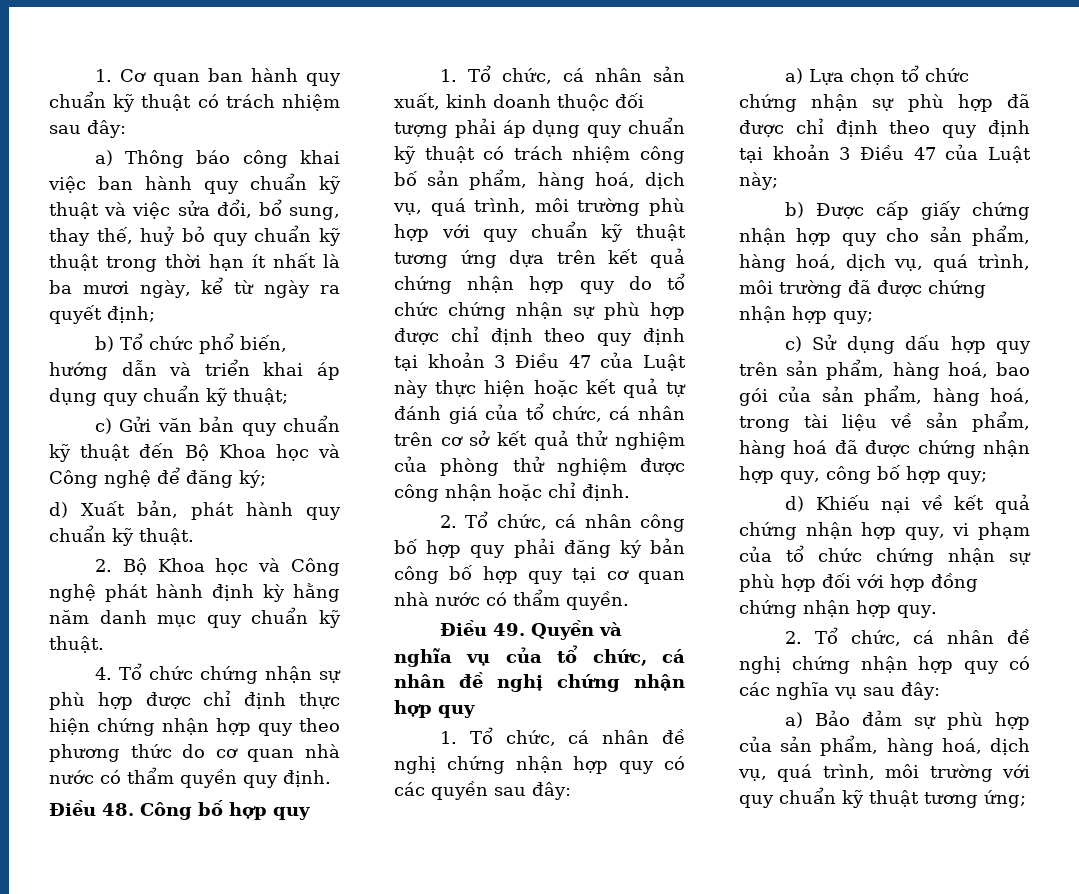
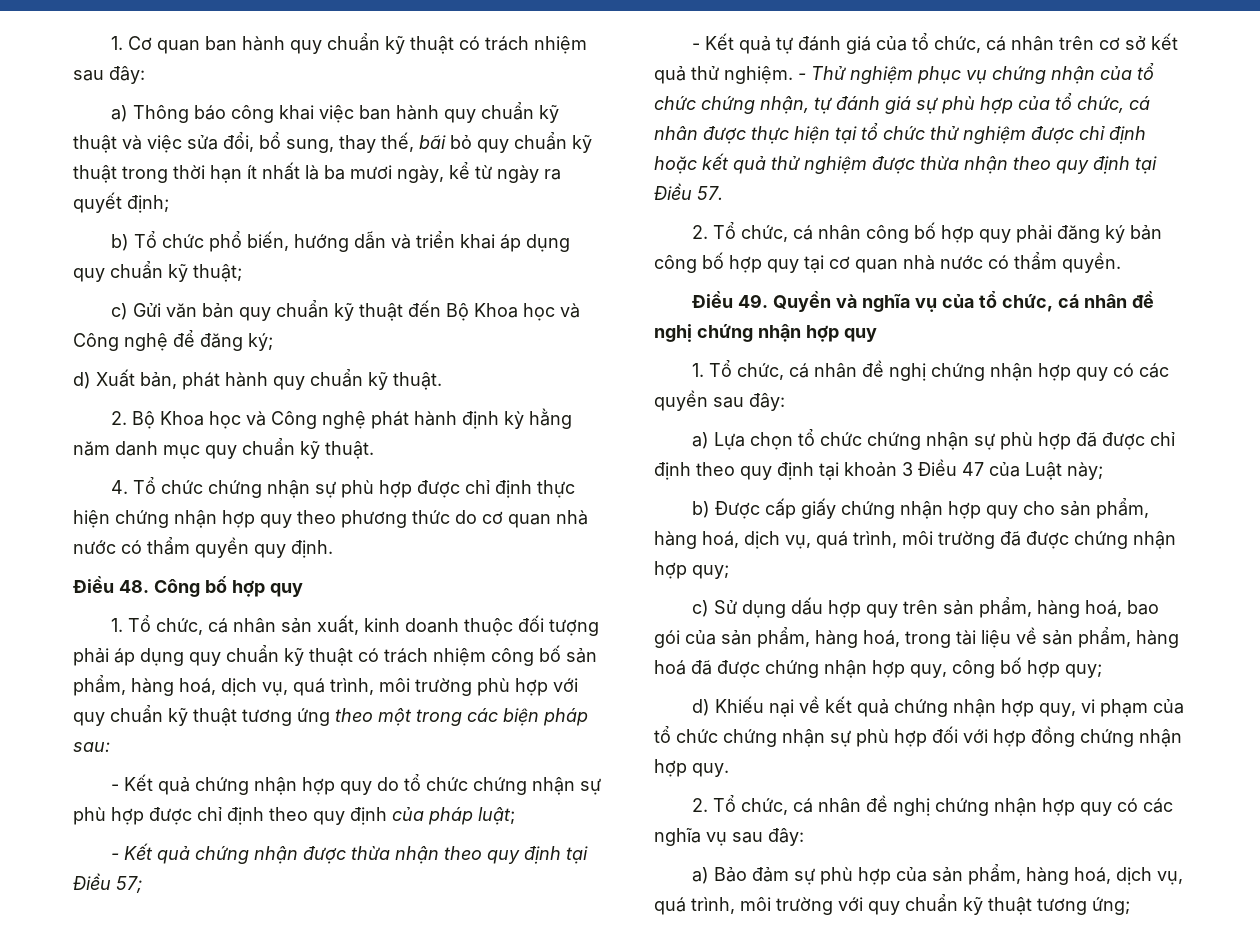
- a) Thông báo công khai việc ban hành quy chuẩn kỹ thuật và việc sửa đổi, bổ sung, thay thế, huỷ bỏ quy chuẩn kỹ thuật trong thời hạn ít nhất là ba mươi ngày, kể từ ngày ra quyết định;
+ a) Thông báo công khai việc ban hành quy chuẩn kỹ thuật và việc sửa đổi, bổ sung, thay thế, bãi bỏ quy chuẩn kỹ thuật trong thời hạn ít nhất là ba mươi ngày, kể từ ngày ra quyết định;
- 1. Tổ chức, cá nhân sản xuất, kinh doanh thuộc đối tượng phải áp dụng quy chuẩn kỹ thuật có trách nhiệm công bố sản phẩm, hàng hoá, dịch vụ, quá trình, môi trường phù hợp với quy chuẩn kỹ thuật tương ứng dựa trên kết quả chứng nhận hợp quy do tổ chức chứng nhận sự phù hợp được chỉ định theo quy định tại khoản 3 Điều 47 của Luật này thực hiện hoặc kết quả tự đánh giá của tổ chức, cá nhân trên cơ sở kết quả thử nghiệm của phòng thử nghiệm được công nhận hoặc chỉ định.
+ 1. Tổ chức, cá nhân sản xuất, kinh doanh thuộc đối tượng phải áp dụng quy chuẩn kỹ thuật có trách nhiệm công bố sản phẩm, hàng hoá, dịch vụ, quá trình, môi trường phù hợp với quy chuẩn kỹ thuật tương ứng theo một trong các biện pháp sau:
+ - Kết quả chứng nhận hợp quy do tổ chức chứng nhận sự phù hợp được chỉ định theo quy định của pháp luật;
+ - Kết quả chứng nhận được thừa nhận theo quy định tại Điều 57;
+ - Kết quả tự đánh giá của tổ chức, cá nhân trên cơ sở kết quả thử nghiệm. - Thử nghiệm phục vụ chứng nhận của tổ chức chứng nhận, tự đánh giá sự phù hợp của tổ chức, cá nhân được thực hiện tại tổ chức thử nghiệm được chỉ định hoặc kết quả thử nghiệm được thừa nhận theo quy định tại Điều 57.

